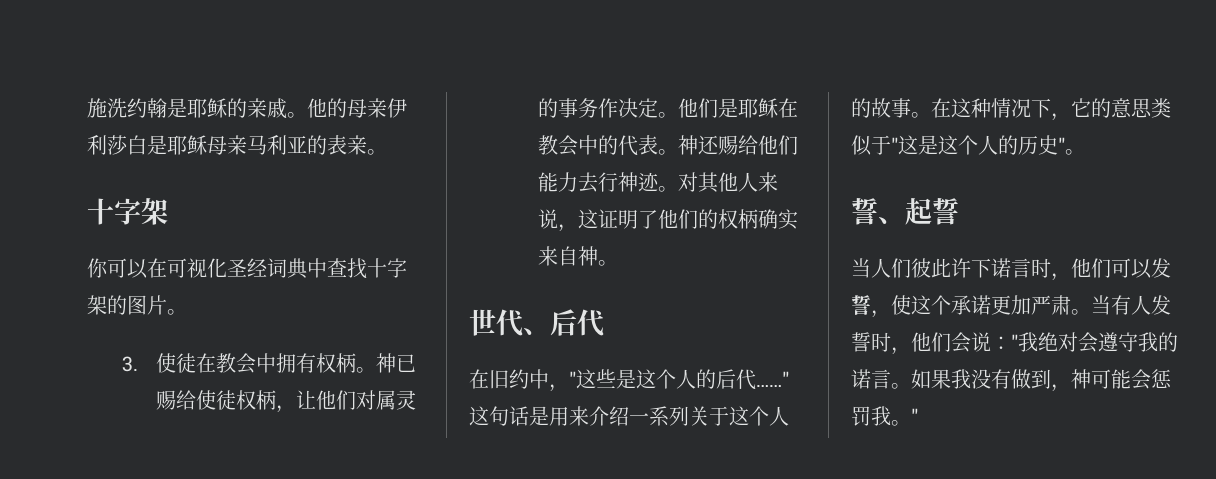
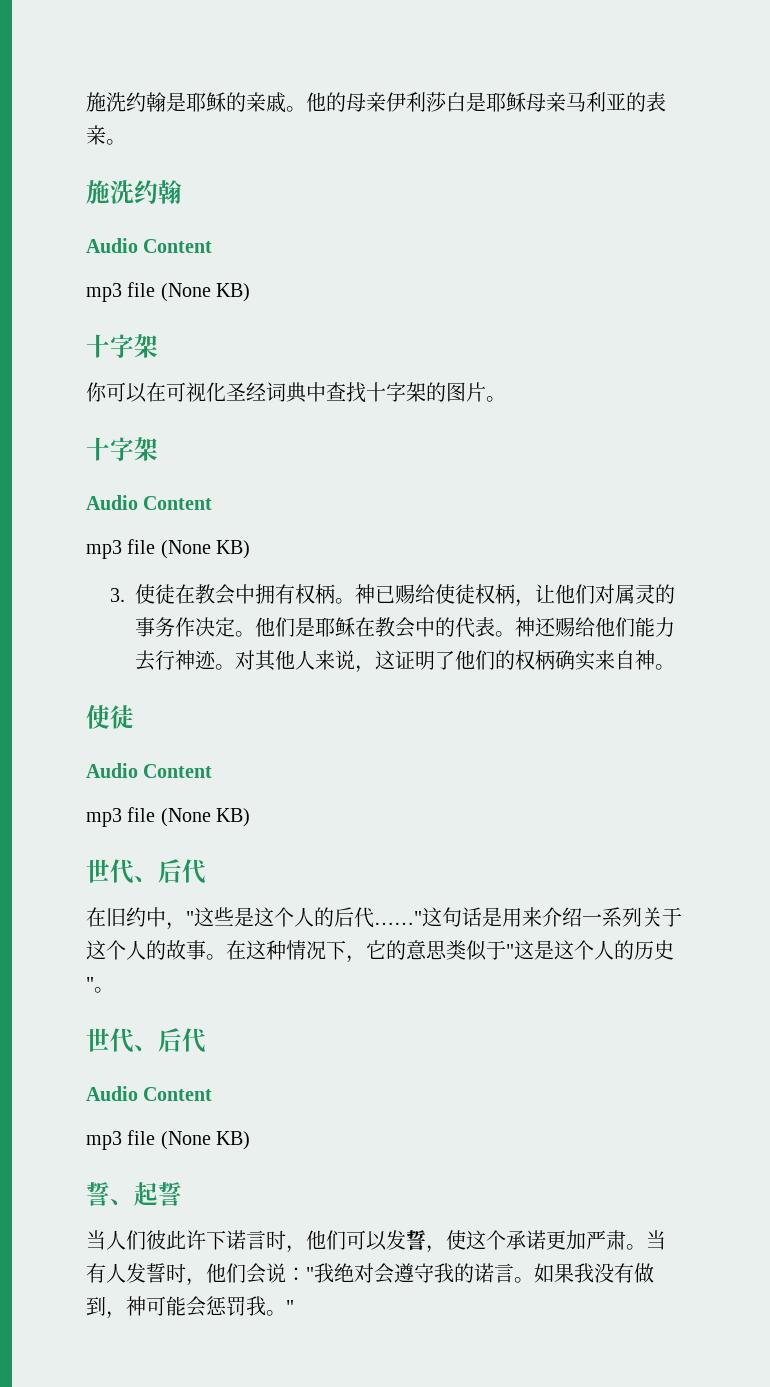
  他的母亲伊利莎白是耶稣母亲马利亚的表亲。
+ 施洗约翰
+ Audio Content
+ mp3 file (None KB)
  你可以在可视化圣经词典中查找十字架的图片。
+ 十字架
+ Audio Content
+ mp3 file (None KB)
  对其他人来说，这证明了他们的权柄确实来自神。
+ 使徒
+ Audio Content
+ mp3 file (None KB)
  在这种情况下，它的意思类似于"这是这个人的历史"。
+ 世代、后代
+ Audio Content
+ mp3 file (None KB)

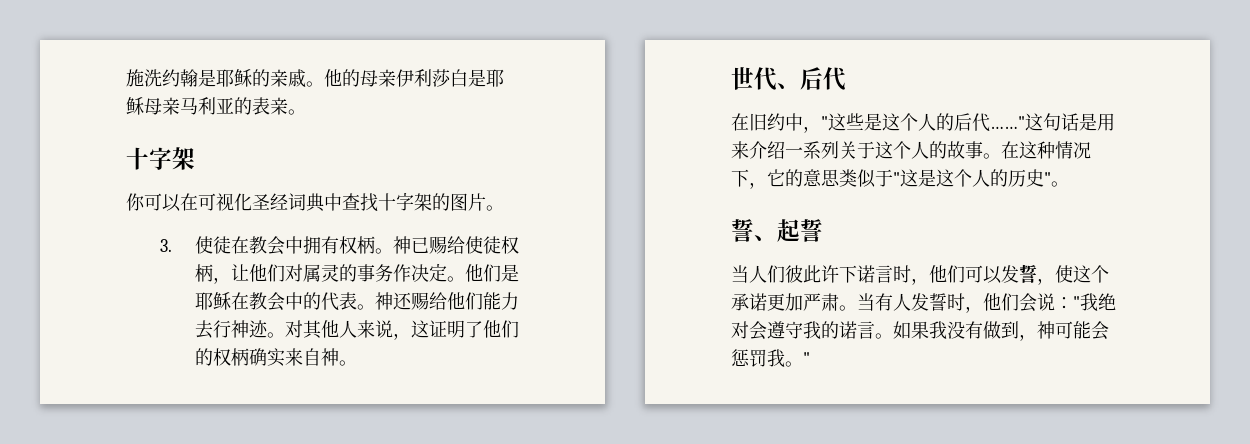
  他的母亲伊利莎白是耶稣母亲马利亚的表亲。
- 施洗约翰
- Audio Content
- mp3 file (None KB)
  你可以在可视化圣经词典中查找十字架的图片。
- 十字架
- Audio Content
- mp3 file (None KB)
  对其他人来说，这证明了他们的权柄确实来自神。
- 使徒
- Audio Content
- mp3 file (None KB)
  在这种情况下，它的意思类似于"这是这个人的历史"。
- 世代、后代
- Audio Content
- mp3 file (None KB)

